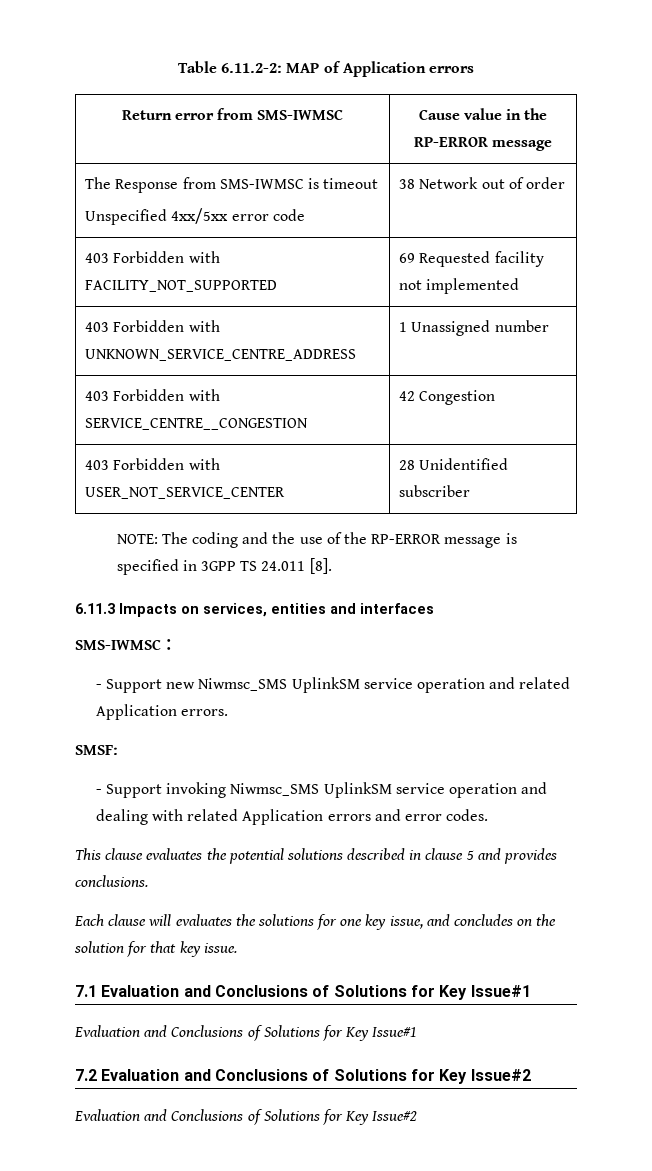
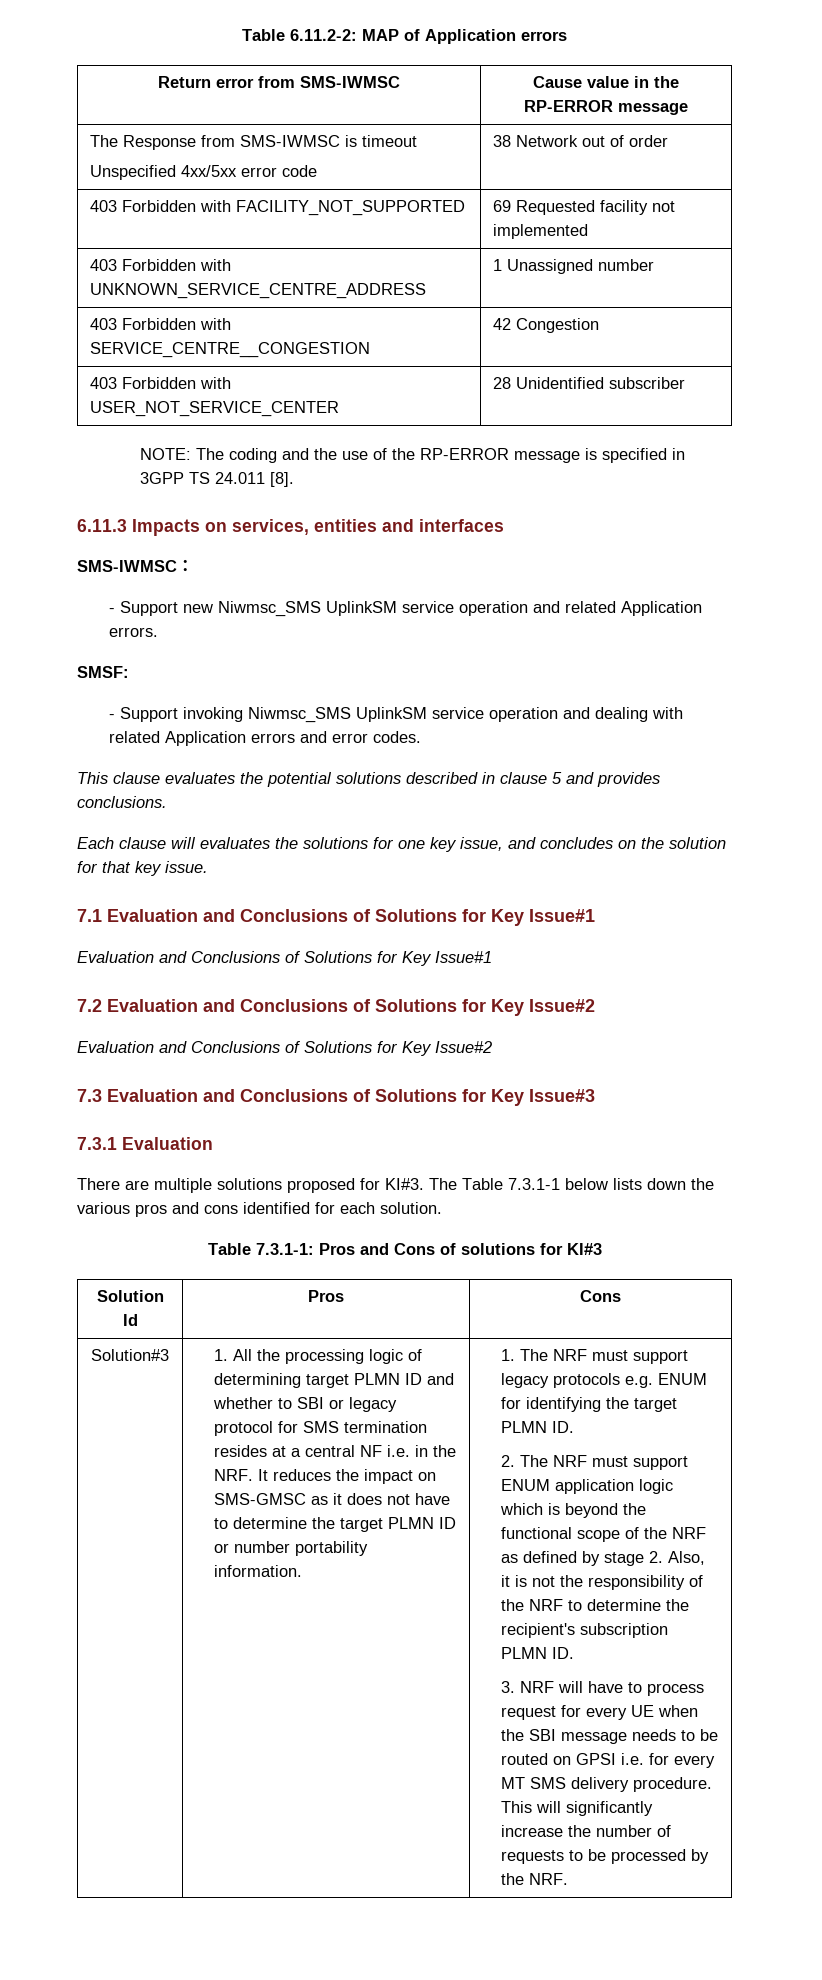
+ 7.3 Evaluation and Conclusions of Solutions for Key Issue#3
+ 7.3.1 Evaluation
+ There are multiple solutions proposed for KI#3. The Table 7.3.1-1 below lists down the various pros and cons identified for each solution.
+ Table 7.3.1-1: Pros and Cons of solutions for KI#3
+ Solution Id | Pros | Cons
+ Solution#3 | 1. All the processing logic of determining target PLMN ID and whether to SBI or legacy protocol for SMS termination resides at a central NF i.e. in the NRF. It reduces the impact on SMS-GMSC as it does not have to determine the target PLMN ID or number portability information. | 1. The NRF must support legacy protocols e.g. ENUM for identifying the target PLMN ID.
+ 2. The NRF must support ENUM application logic which is beyond the functional scope of the NRF as defined by stage 2. Also, it is not the responsibility of the NRF to determine the recipient's subscription PLMN ID.
+ 3. NRF will have to process request for every UE when the SBI message needs to be routed on GPSI i.e. for every MT SMS delivery procedure. This will significantly increase the number of requests to be processed by the NRF.

